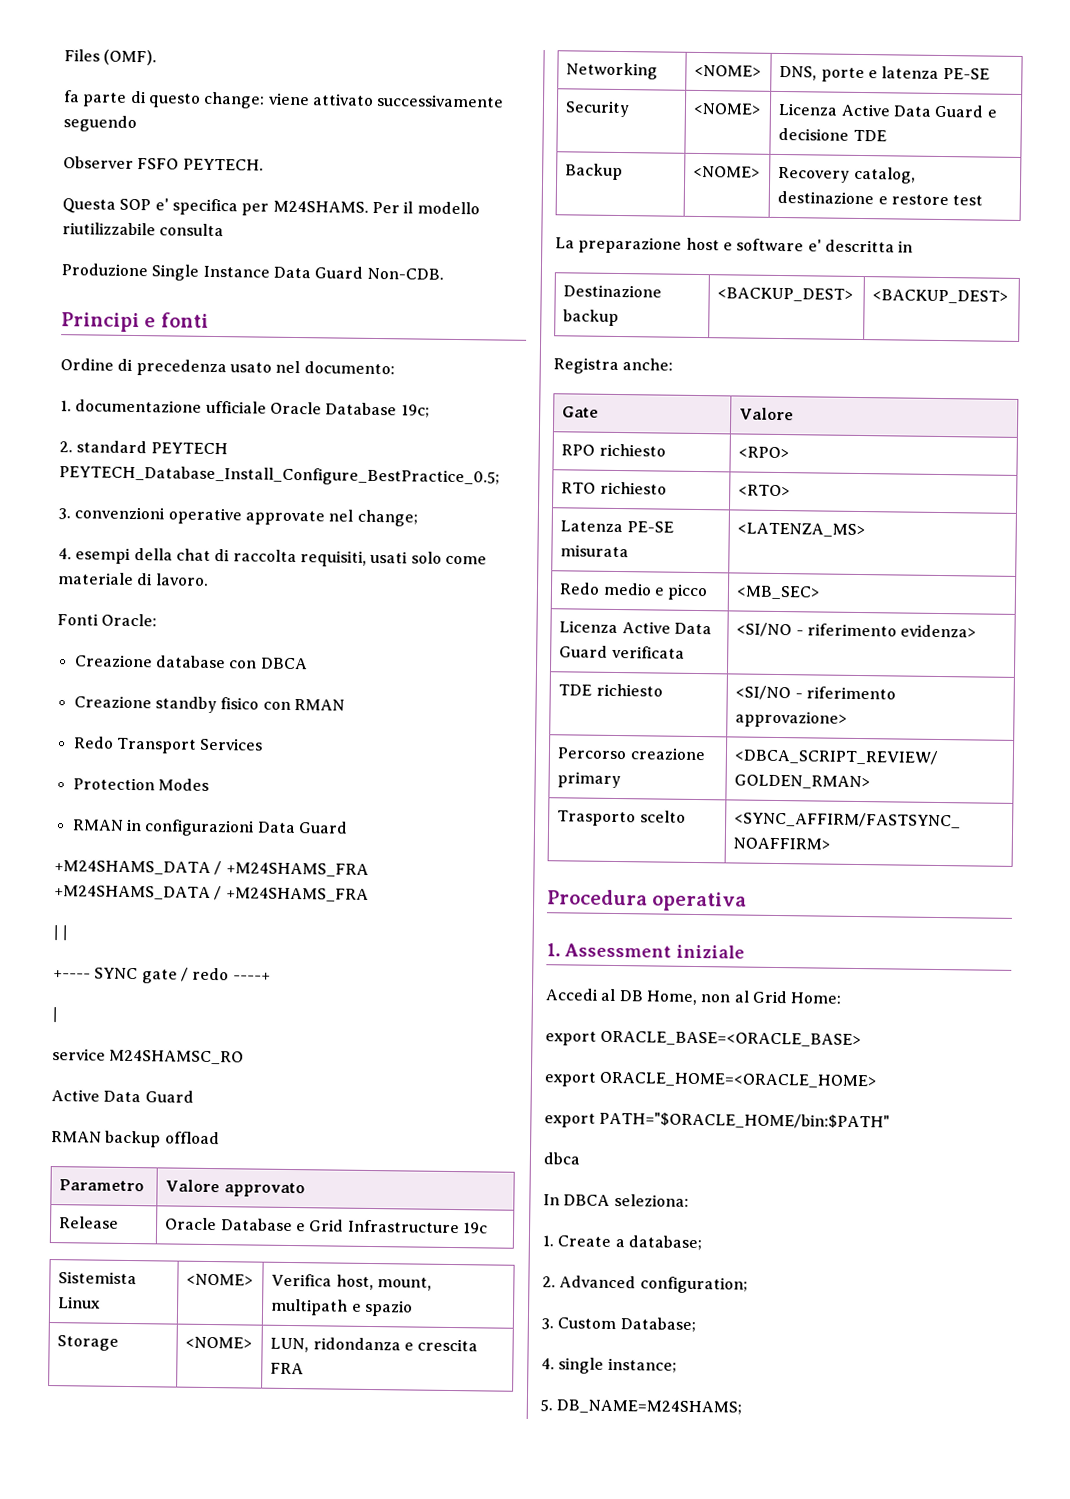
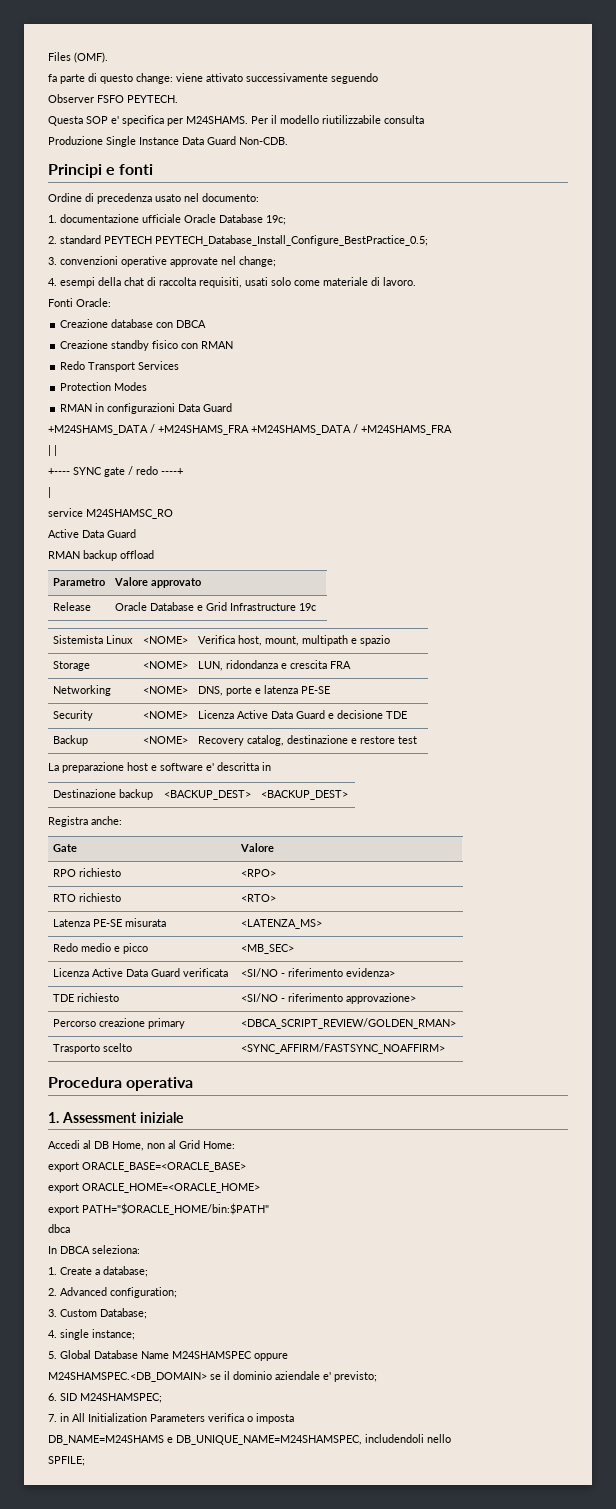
- 5. DB_NAME=M24SHAMS;
+ 5. Global Database Name M24SHAMSPEC oppure
+ M24SHAMSPEC.<DB_DOMAIN> se il dominio aziendale e' previsto;
+ 6. SID M24SHAMSPEC;
+ 7. in All Initialization Parameters verifica o imposta
+ DB_NAME=M24SHAMS e DB_UNIQUE_NAME=M24SHAMSPEC, includendoli nello
+ SPFILE;

